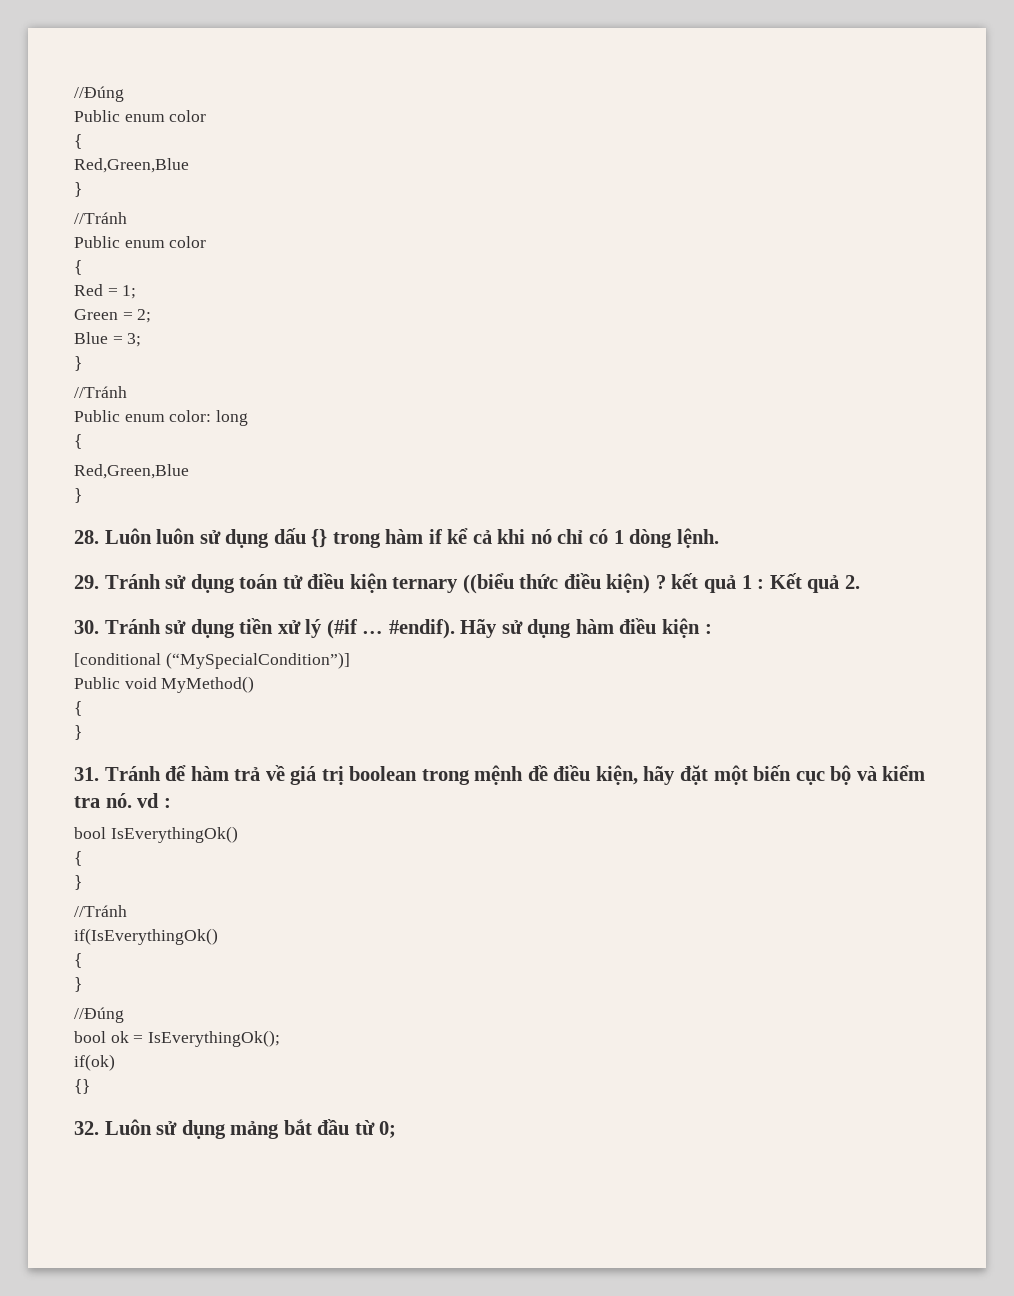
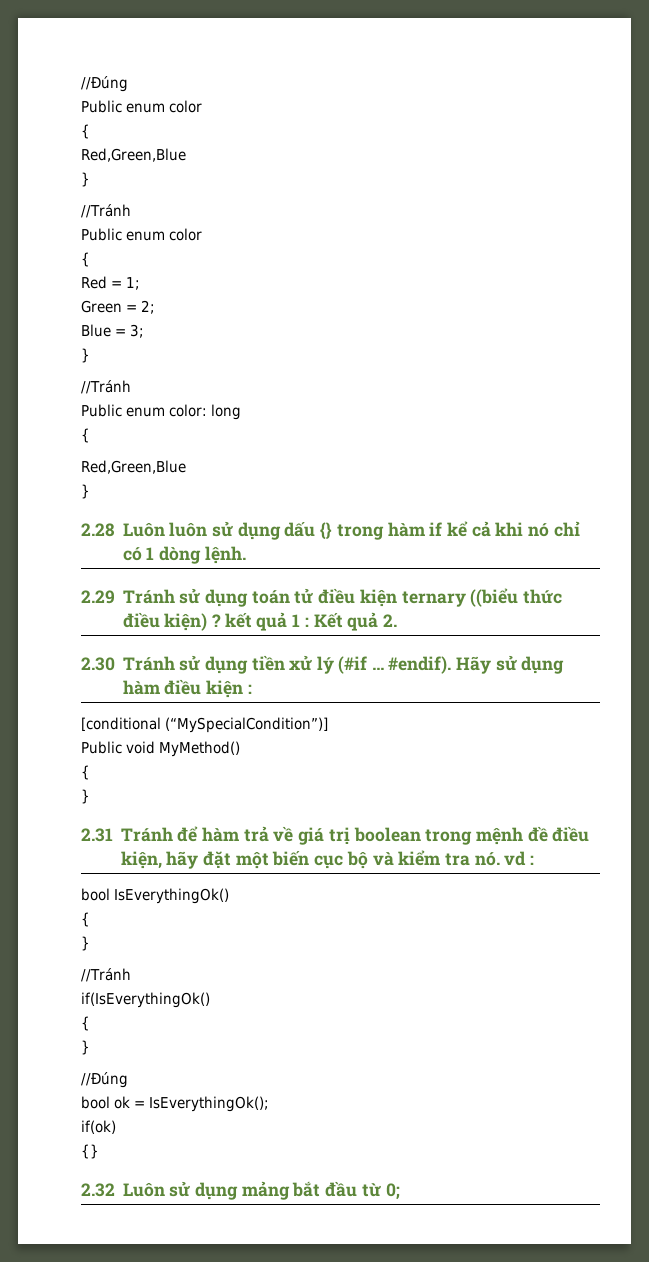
- 28. Luôn luôn sử dụng dấu {} trong hàm if kể cả khi nó chỉ có 1 dòng lệnh.
+ 2.28 Luôn luôn sử dụng dấu {} trong hàm if kể cả khi nó chỉ có 1 dòng lệnh.
- 29. Tránh sử dụng toán tử điều kiện ternary ((biểu thức điều kiện) ? kết quả 1 : Kết quả 2.
+ 2.29 Tránh sử dụng toán tử điều kiện ternary ((biểu thức điều kiện) ? kết quả 1 : Kết quả 2.
- 30. Tránh sử dụng tiền xử lý (#if …
+ 2.30 Tránh sử dụng tiền xử lý (#if …
- 31. Tránh để hàm trả về giá trị boolean trong mệnh đề điều kiện, hãy đặt một biến cục bộ và kiểm tra nó. vd :
+ 2.31 Tránh để hàm trả về giá trị boolean trong mệnh đề điều kiện, hãy đặt một biến cục bộ và kiểm tra nó. vd :
- 32. Luôn sử dụng mảng bắt đầu từ 0;
+ 2.32 Luôn sử dụng mảng bắt đầu từ 0;

